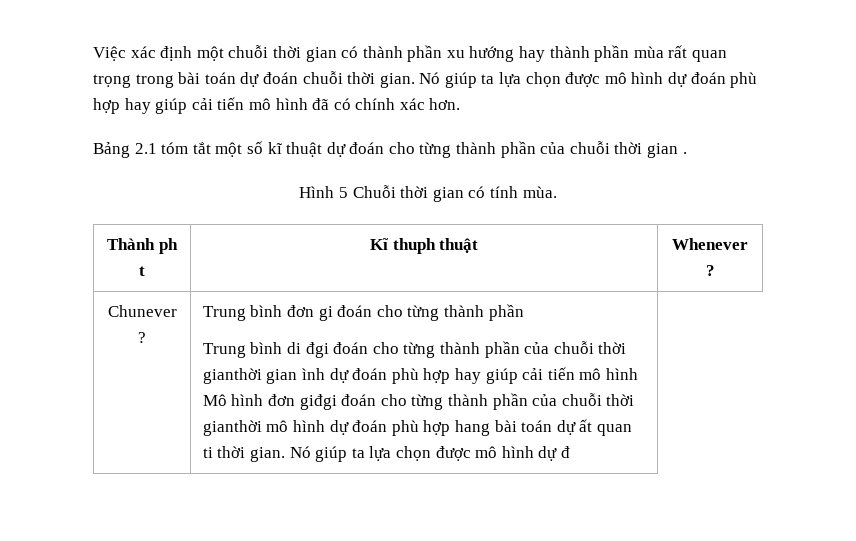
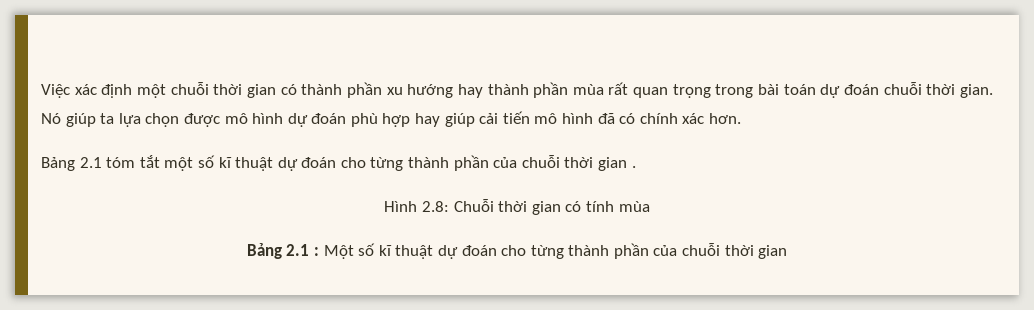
- Hình 5 Chuỗi thời gian có tính mùa.
- Thành ph t | Kĩ thuph thuật | Whenever ?
- Chunever ? | Trung bình đơn gi đoán cho từng thành phần
- Trung bình di đgi đoán cho từng thành phần của chuỗi thời gianthời gian ình dự đoán phù hợp hay giúp cải tiến mô hình Mô hình đơn giđgi đoán cho từng thành phần của chuỗi thời gianthời mô hình dự đoán phù hợp hang bài toán dự ất quan ti thời gian. Nó giúp ta lựa chọn được mô hình dự đ
+ Hình 2.8: Chuỗi thời gian có tính mùa
+ Bảng 2.1 : Một số kĩ thuật dự đoán cho từng thành phần của chuỗi thời gian

